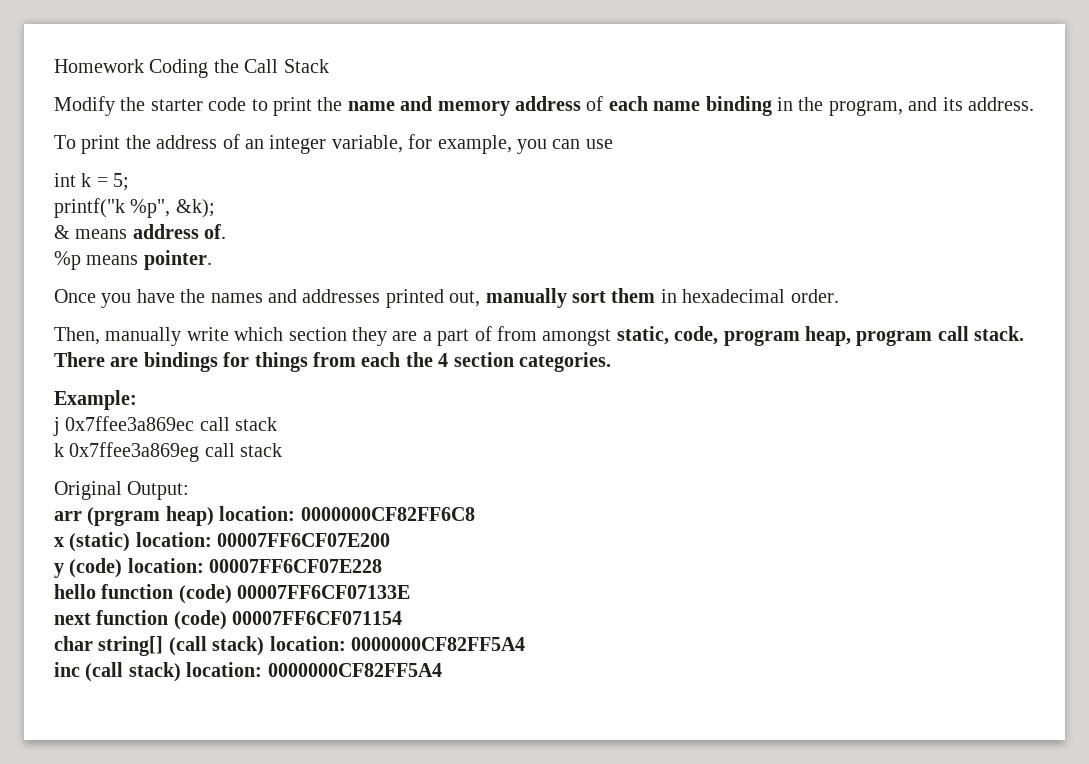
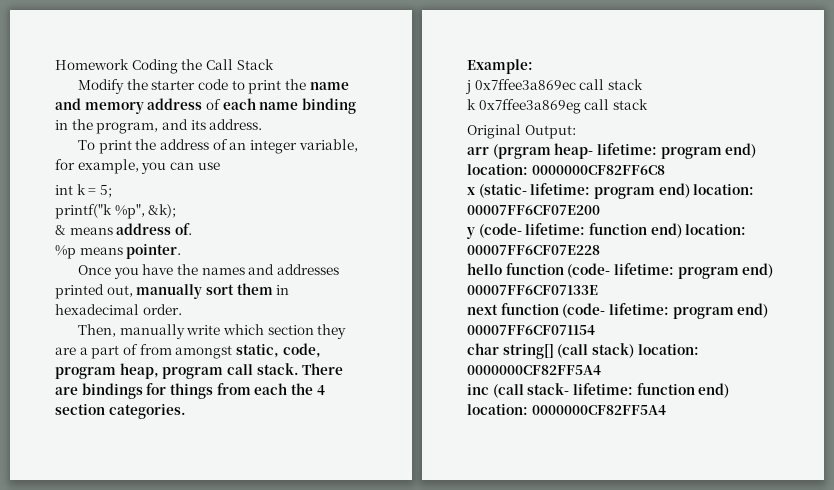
- arr (prgram heap) location: 0000000CF82FF6C8
+ arr (prgram heap- lifetime: program end) location: 0000000CF82FF6C8
- x (static) location: 00007FF6CF07E200
+ x (static- lifetime: program end) location: 00007FF6CF07E200
- y (code) location: 00007FF6CF07E228
+ y (code- lifetime: function end) location: 00007FF6CF07E228
- hello function (code) 00007FF6CF07133E
+ hello function (code- lifetime: program end) 00007FF6CF07133E
- next function (code) 00007FF6CF071154
+ next function (code- lifetime: program end) 00007FF6CF071154
- inc (call stack) location: 0000000CF82FF5A4
+ inc (call stack- lifetime: function end) location: 0000000CF82FF5A4

